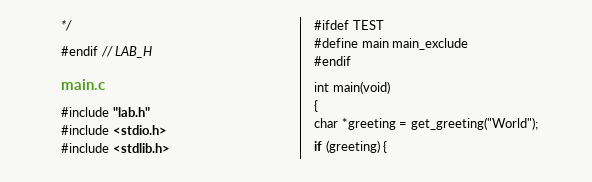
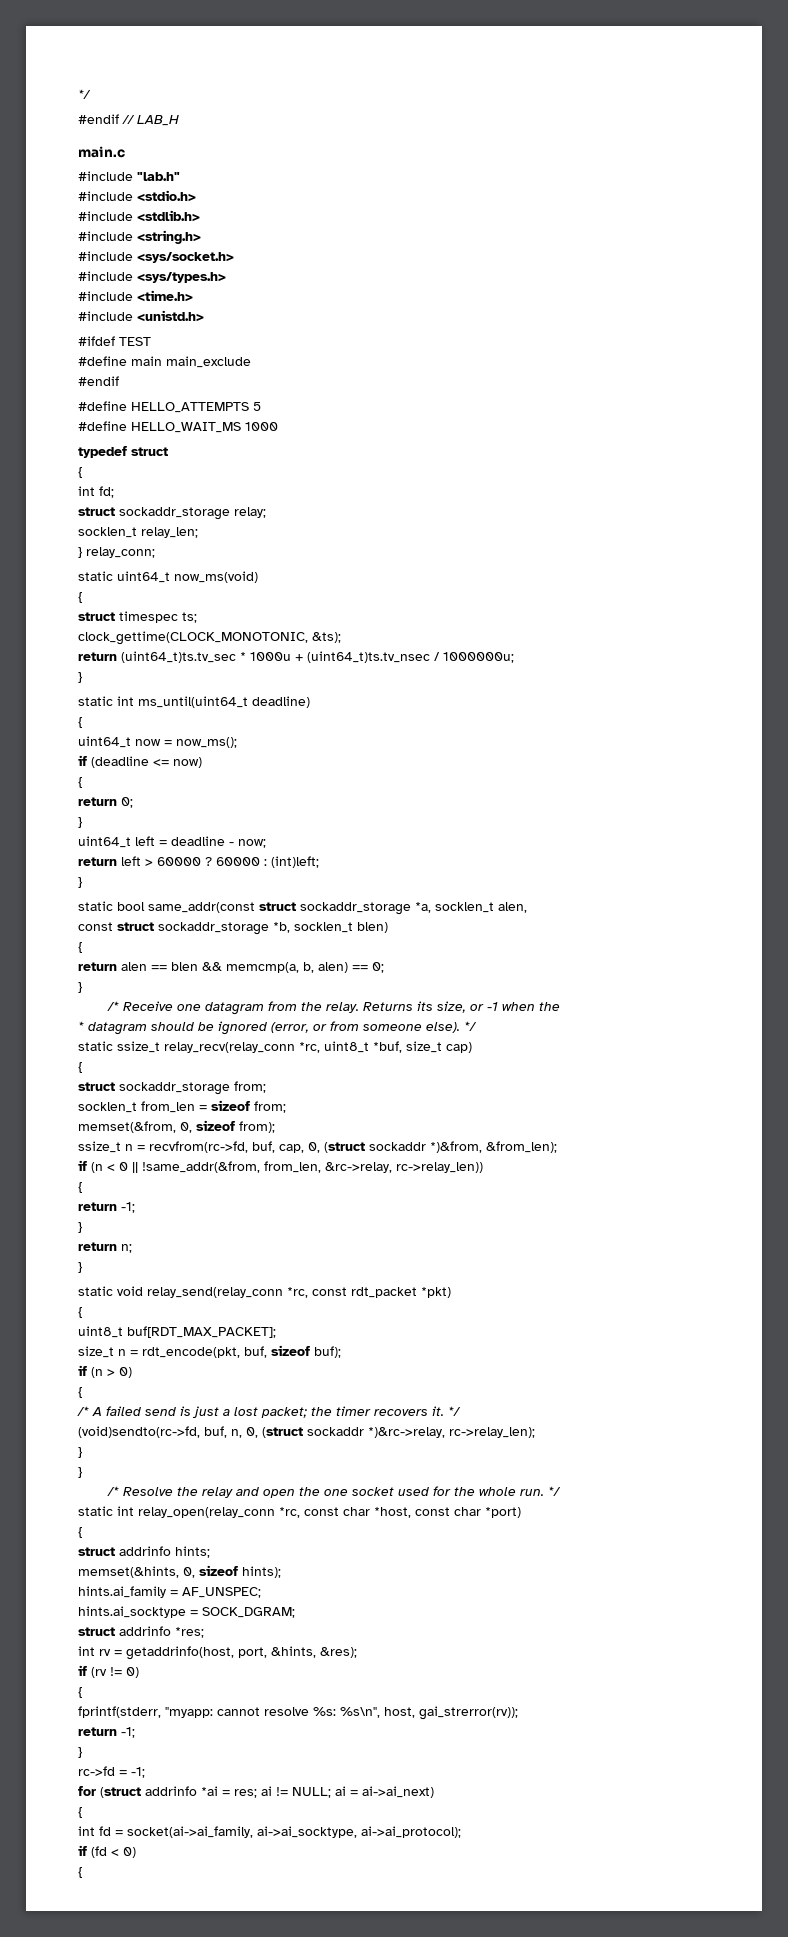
+ #include <string.h>
+ #include <sys/socket.h>
+ #include <sys/types.h>
+ #include <time.h>
+ #include <unistd.h>
- int main(void)
+ #define HELLO_ATTEMPTS 5
+ #define HELLO_WAIT_MS 1000
+ typedef struct
  {
- char *greeting = get_greeting("World");
- if (greeting) {
+ int fd;
+ struct sockaddr_storage relay;
+ socklen_t relay_len;
+ } relay_conn;
+ static uint64_t now_ms(void)
+ {
+ struct timespec ts;
+ clock_gettime(CLOCK_MONOTONIC, &ts);
+ return (uint64_t)ts.tv_sec * 1000u + (uint64_t)ts.tv_nsec / 1000000u;
+ }
+ static int ms_until(uint64_t deadline)
+ {
+ uint64_t now = now_ms();
+ if (deadline <= now)
+ {
+ return 0;
+ }
+ uint64_t left = deadline - now;
+ return left > 60000 ? 60000 : (int)left;
+ }
+ static bool same_addr(const struct sockaddr_storage *a, socklen_t alen,
+ const struct sockaddr_storage *b, socklen_t blen)
+ {
+ return alen == blen && memcmp(a, b, alen) == 0;
+ }
+ /* Receive one datagram from the relay. Returns its size, or -1 when the
+ * datagram should be ignored (error, or from someone else). */
+ static ssize_t relay_recv(relay_conn *rc, uint8_t *buf, size_t cap)
+ {
+ struct sockaddr_storage from;
+ socklen_t from_len = sizeof from;
+ memset(&from, 0, sizeof from);
+ ssize_t n = recvfrom(rc->fd, buf, cap, 0, (struct sockaddr *)&from, &from_len);
+ if (n < 0 || !same_addr(&from, from_len, &rc->relay, rc->relay_len))
+ {
+ return -1;
+ }
+ return n;
+ }
+ static void relay_send(relay_conn *rc, const rdt_packet *pkt)
+ {
+ uint8_t buf[RDT_MAX_PACKET];
+ size_t n = rdt_encode(pkt, buf, sizeof buf);
+ if (n > 0)
+ {
+ /* A failed send is just a lost packet; the timer recovers it. */
+ (void)sendto(rc->fd, buf, n, 0, (struct sockaddr *)&rc->relay, rc->relay_len);
+ }
+ }
+ /* Resolve the relay and open the one socket used for the whole run. */
+ static int relay_open(relay_conn *rc, const char *host, const char *port)
+ {
+ struct addrinfo hints;
+ memset(&hints, 0, sizeof hints);
+ hints.ai_family = AF_UNSPEC;
+ hints.ai_socktype = SOCK_DGRAM;
+ struct addrinfo *res;
+ int rv = getaddrinfo(host, port, &hints, &res);
+ if (rv != 0)
+ {
+ fprintf(stderr, "myapp: cannot resolve %s: %s\n", host, gai_strerror(rv));
+ return -1;
+ }
+ rc->fd = -1;
+ for (struct addrinfo *ai = res; ai != NULL; ai = ai->ai_next)
+ {
+ int fd = socket(ai->ai_family, ai->ai_socktype, ai->ai_protocol);
+ if (fd < 0)
+ {

